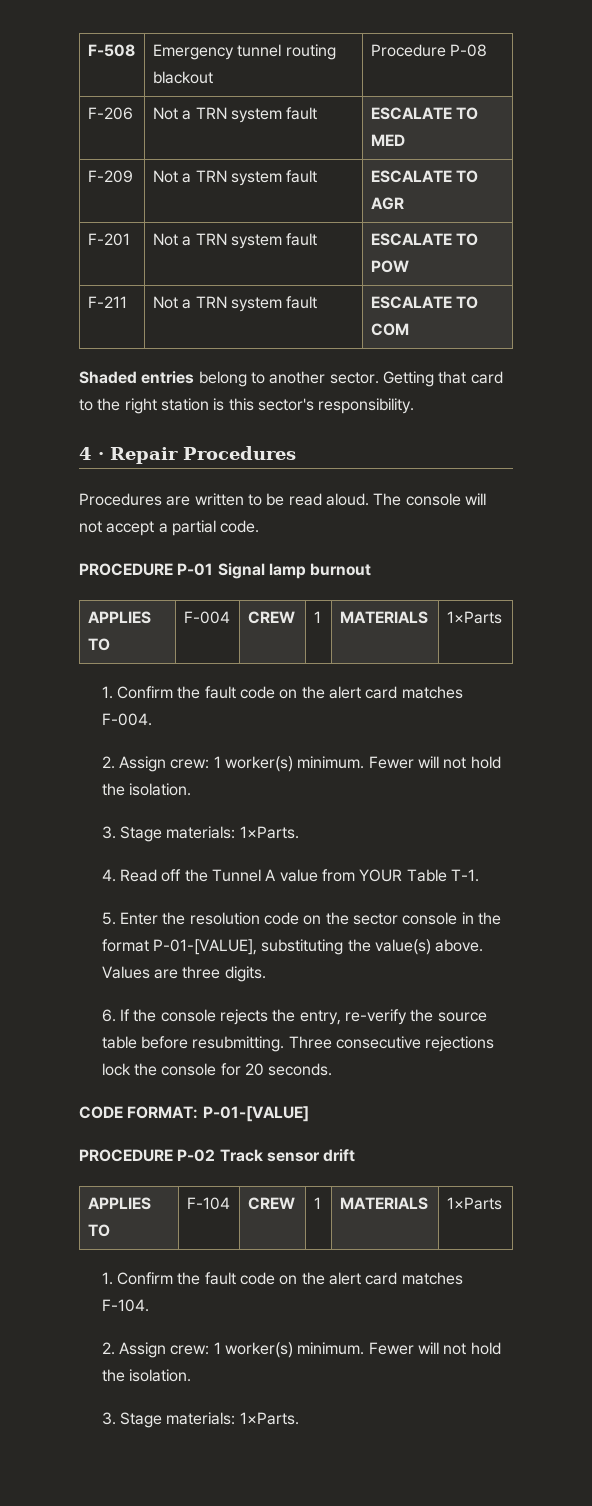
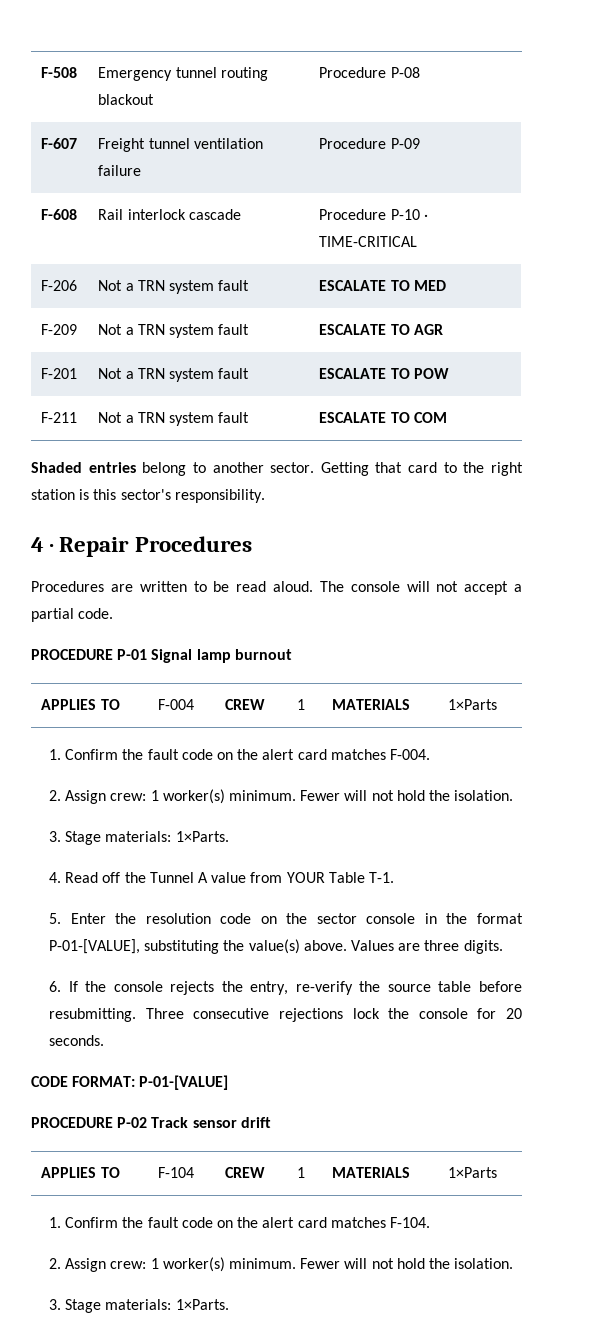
+ F-607 | Freight tunnel ventilation failure | Procedure P-09
+ F-608 | Rail interlock cascade | Procedure P-10 · TIME-CRITICAL

